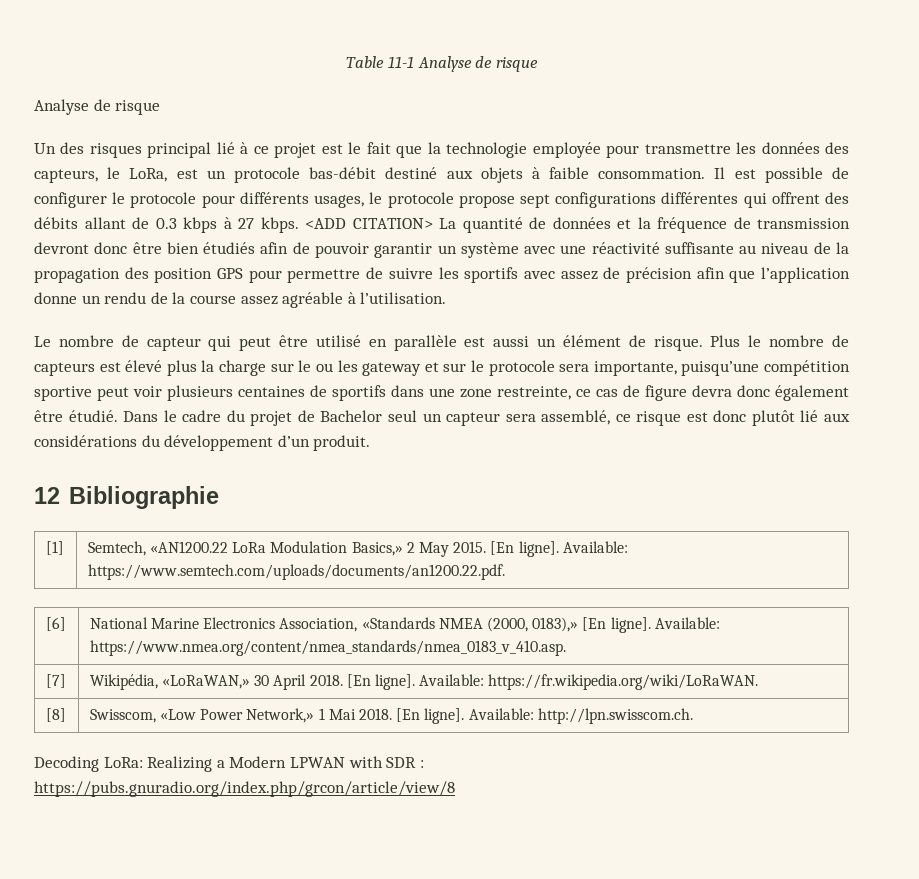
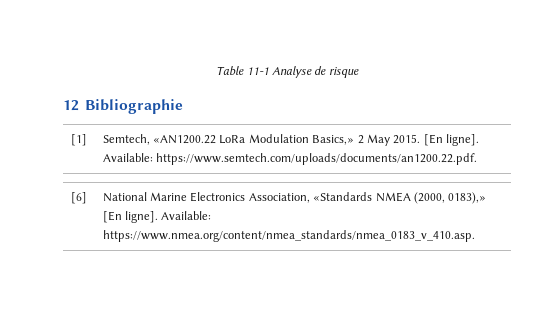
  Table 11-1 Analyse de risque
- Analyse de risque
- Un des risques principal lié à ce projet est le fait que la technologie employée pour transmettre les données des capteurs, le LoRa, est un protocole bas-débit destiné aux objets à faible consommation. Il est possible de configurer le protocole pour différents usages, le protocole propose sept configurations différentes qui offrent des débits allant de 0.3 kbps à 27 kbps. <ADD CITATION> La quantité de données et la fréquence de transmission devront donc être bien étudiés afin de pouvoir garantir un système avec une réactivité suffisante au niveau de la propagation des position GPS pour permettre de suivre les sportifs avec assez de précision afin que l’application donne un rendu de la course assez agréable à l’utilisation.
- Le nombre de capteur qui peut être utilisé en parallèle est aussi un élément de risque. Plus le nombre de capteurs est élevé plus la charge sur le ou les gateway et sur le protocole sera importante, puisqu’une compétition sportive peut voir plusieurs centaines de sportifs dans une zone restreinte, ce cas de figure devra donc également être étudié. Dans le cadre du projet de Bachelor seul un capteur sera assemblé, ce risque est donc plutôt lié aux considérations du développement d’un produit.
- [7] | Wikipédia, «LoRaWAN,» 30 April 2018. [En ligne]. Available: https://fr.wikipedia.org/wiki/LoRaWAN.
- [8] | Swisscom, «Low Power Network,» 1 Mai 2018. [En ligne]. Available: http://lpn.swisscom.ch.
- Decoding LoRa: Realizing a Modern LPWAN with SDR : https://pubs.gnuradio.org/index.php/grcon/article/view/8

